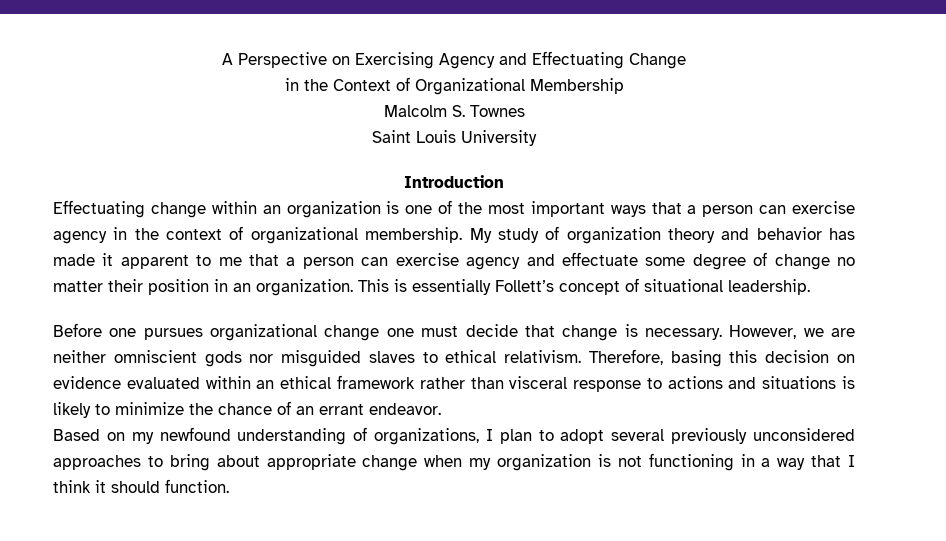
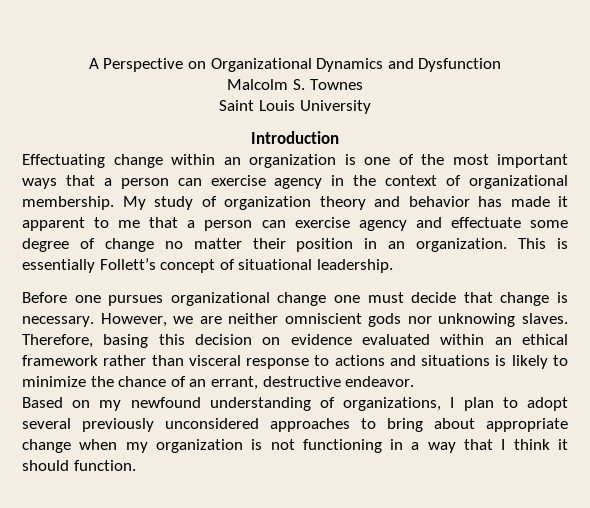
- A Perspective on Exercising Agency and Effectuating Change
- in the Context of Organizational Membership
+ A Perspective on Organizational Dynamics and Dysfunction
- However, we are neither omniscient gods nor misguided slaves to ethical relativism.
+ However, we are neither omniscient gods nor unknowing slaves.
- Therefore, basing this decision on evidence evaluated within an ethical framework rather than visceral response to actions and situations is likely to minimize the chance of an errant endeavor.
+ Therefore, basing this decision on evidence evaluated within an ethical framework rather than visceral response to actions and situations is likely to minimize the chance of an errant, destructive endeavor.

